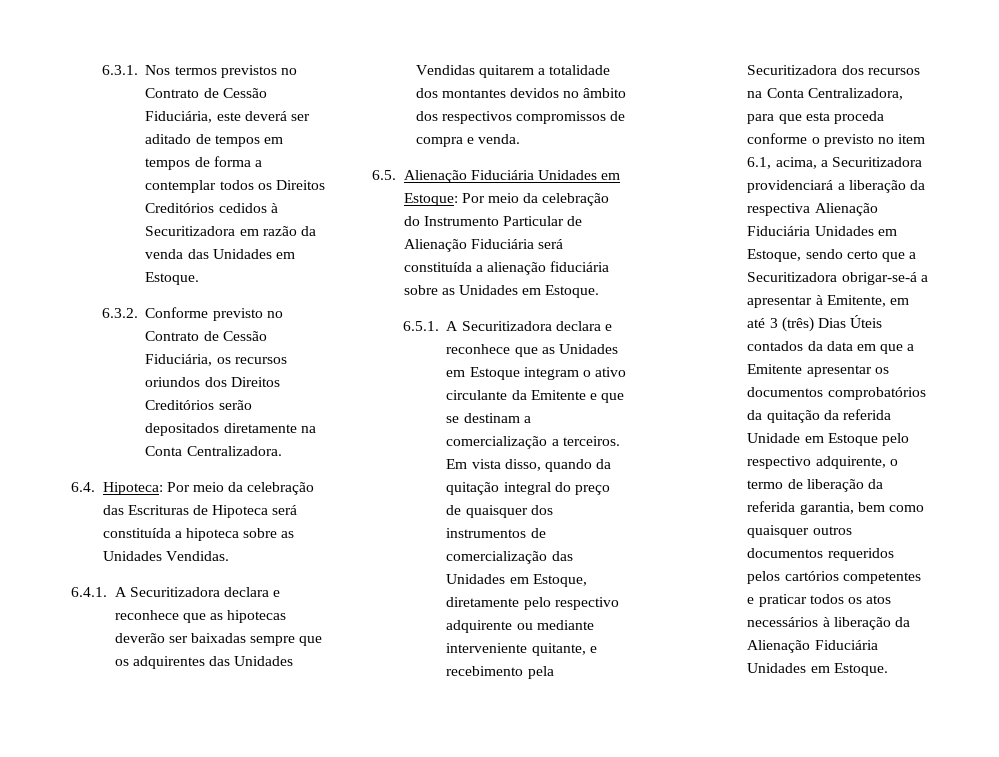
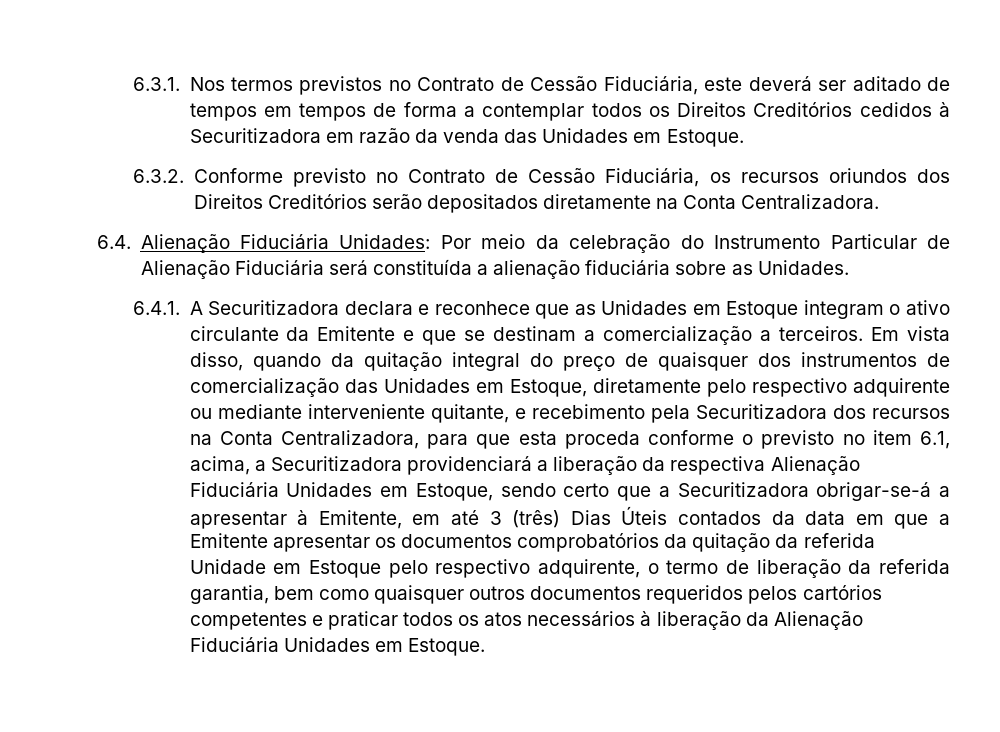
- 6.4. Hipoteca: Por meio da celebração das Escrituras de Hipoteca será constituída a hipoteca sobre as Unidades Vendidas.
- 6.4.1. A Securitizadora declara e reconhece que as hipotecas deverão ser baixadas sempre que os adquirentes das Unidades Vendidas quitarem a totalidade dos montantes devidos no âmbito dos respectivos compromissos de compra e venda.
- 6.5. Alienação Fiduciária Unidades em Estoque: Por meio da celebração do Instrumento Particular de Alienação Fiduciária será constituída a alienação fiduciária sobre as Unidades em Estoque.
- 6.5.1. A Securitizadora declara e reconhece que as Unidades em Estoque integram o ativo circulante da Emitente e que se destinam a comercialização a terceiros.
+ 6.4. Alienação Fiduciária Unidades: Por meio da celebração do Instrumento Particular de Alienação Fiduciária será constituída a alienação fiduciária sobre as Unidades.
+ 6.4.1. A Securitizadora declara e reconhece que as Unidades em Estoque integram o ativo circulante da Emitente e que se destinam a comercialização a terceiros.

